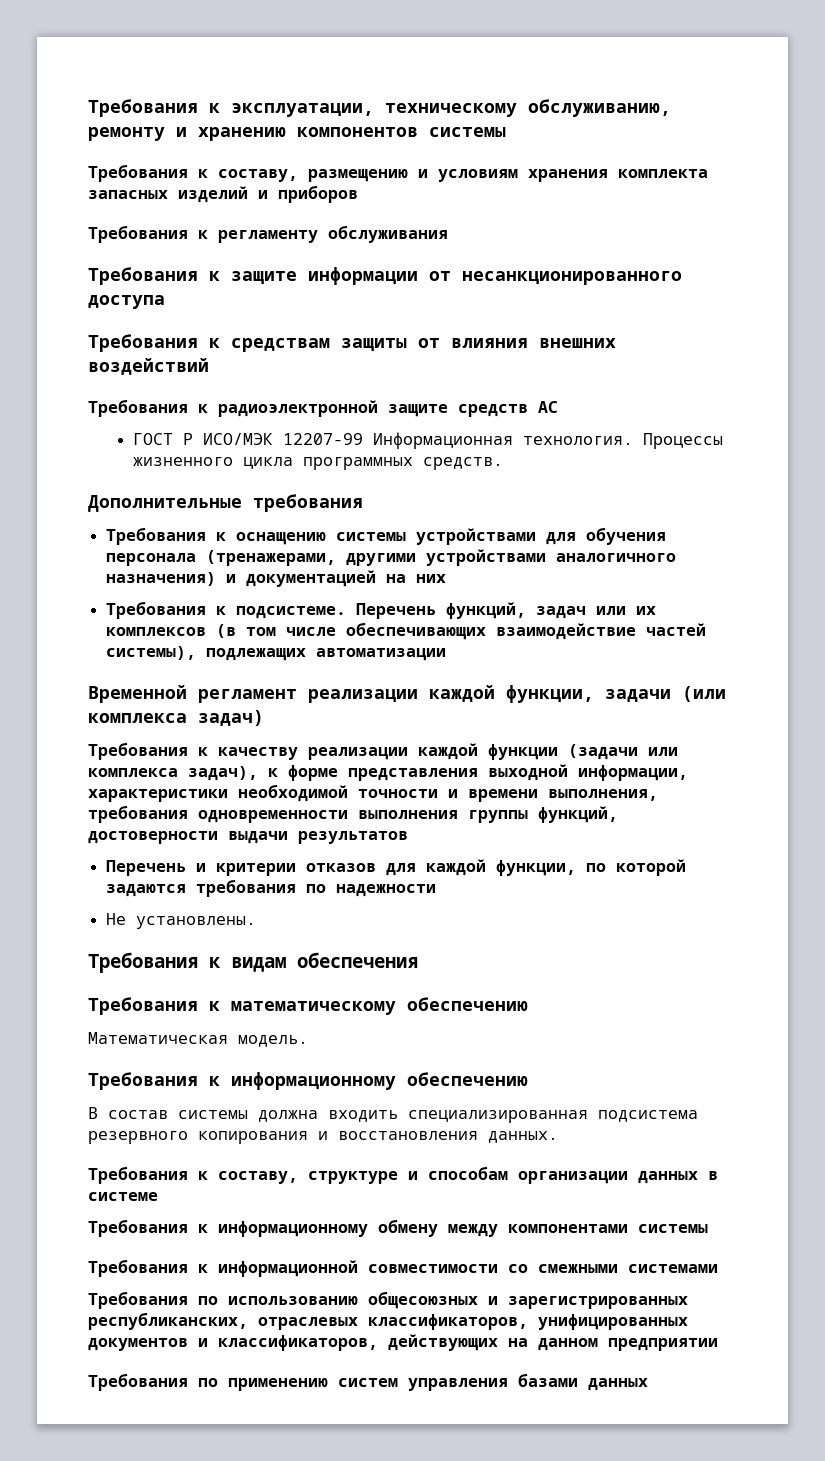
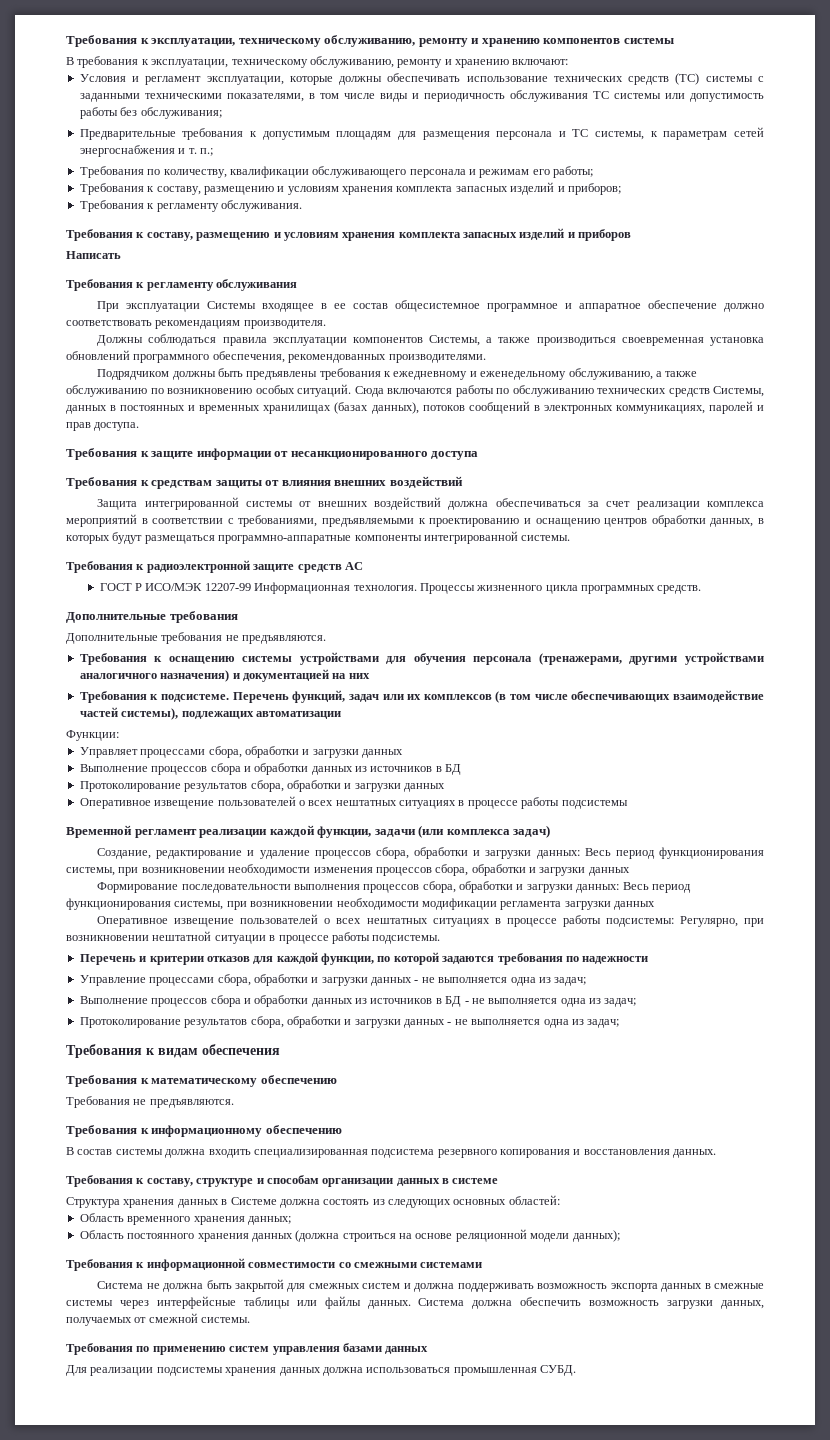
+ В требования к эксплуатации, техническому обслуживанию, ремонту и хранению включают:
+ Условия и регламент эксплуатации, которые должны обеспечивать использование технических средств (ТС) системы с заданными техническими показателями, в том числе виды и периодичность обслуживания ТС системы или допустимость работы без обслуживания;
+ Предварительные требования к допустимым площадям для размещения персонала и ТС системы, к параметрам сетей энергоснабжения и т. п.;
+ Требования по количеству, квалификации обслуживающего персонала и режимам его работы;
+ Требования к составу, размещению и условиям хранения комплекта запасных изделий и приборов;
+ Требования к регламенту обслуживания.
+ Написать
+ При эксплуатации Системы входящее в ее состав общесистемное программное и аппаратное обеспечение должно соответствовать рекомендациям производителя.
+ Должны соблюдаться правила эксплуатации компонентов Системы, а также производиться своевременная установка обновлений программного обеспечения, рекомендованных производителями.
+ Подрядчиком должны быть предъявлены требования к ежедневному и еженедельному обслуживанию, а также обслуживанию по возникновению особых ситуаций. Сюда включаются работы по обслуживанию технических средств Системы, данных в постоянных и временных хранилищах (базах данных), потоков сообщений в электронных коммуникациях, паролей и прав доступа.
+ Защита интегрированной системы от внешних воздействий должна обеспечиваться за счет реализации комплекса мероприятий в соответствии с требованиями, предъявляемыми к проектированию и оснащению центров обработки данных, в которых будут размещаться программно-аппаратные компоненты интегрированной системы.
+ Дополнительные требования не предъявляются.
+ Функции:
+ Управляет процессами сбора, обработки и загрузки данных
+ Выполнение процессов сбора и обработки данных из источников в БД
+ Протоколирование результатов сбора, обработки и загрузки данных
+ Оперативное извещение пользователей о всех нештатных ситуациях в процессе работы подсистемы
- Требования к качеству реализации каждой функции (задачи или комплекса задач), к форме представления выходной информации, характеристики необходимой точности и времени выполнения, требования одновременности выполнения группы функций, достоверности выдачи результатов
+ Создание, редактирование и удаление процессов сбора, обработки и загрузки данных: Весь период функционирования системы, при возникновении необходимости изменения процессов сбора, обработки и загрузки данных
+ Формирование последовательности выполнения процессов сбора, обработки и загрузки данных: Весь период функционирования системы, при возникновении необходимости модификации регламента загрузки данных
+ Оперативное извещение пользователей о всех нештатных ситуациях в процессе работы подсистемы: Регулярно, при возникновении нештатной ситуации в процессе работы подсистемы.
- Не установлены.
+ Управление процессами сбора, обработки и загрузки данных - не выполняется одна из задач;
+ Выполнение процессов сбора и обработки данных из источников в БД - не выполняется одна из задач;
+ Протоколирование результатов сбора, обработки и загрузки данных - не выполняется одна из задач;
- Математическая модель.
+ Требования не предъявляются.
- Требования к информационному обмену между компонентами системы
+ Структура хранения данных в Системе должна состоять из следующих основных областей:
+ Область временного хранения данных;
+ Область постоянного хранения данных (должна строиться на основе реляционной модели данных);
- Требования по использованию общесоюзных и зарегистрированных республиканских, отраслевых классификаторов, унифицированных документов и классификаторов, действующих на данном предприятии
+ Система не должна быть закрытой для смежных систем и должна поддерживать возможность экспорта данных в смежные системы через интерфейсные таблицы или файлы данных. Система должна обеспечить возможность загрузки данных, получаемых от смежной системы.
+ Для реализации подсистемы хранения данных должна использоваться промышленная СУБД.

